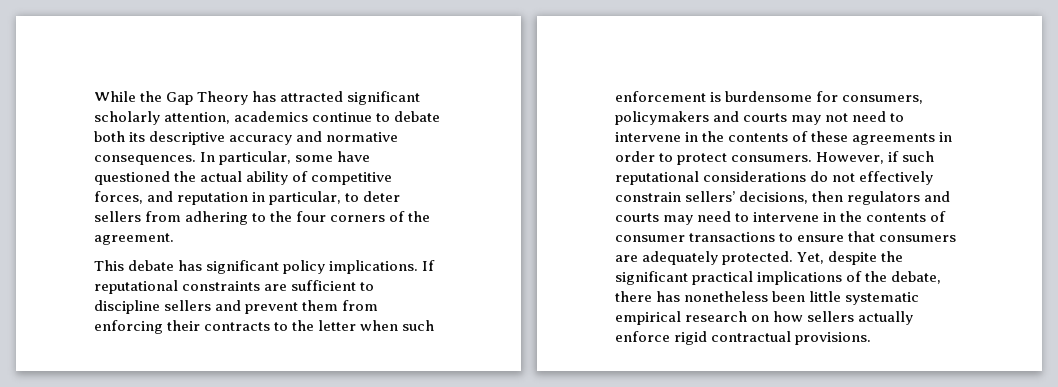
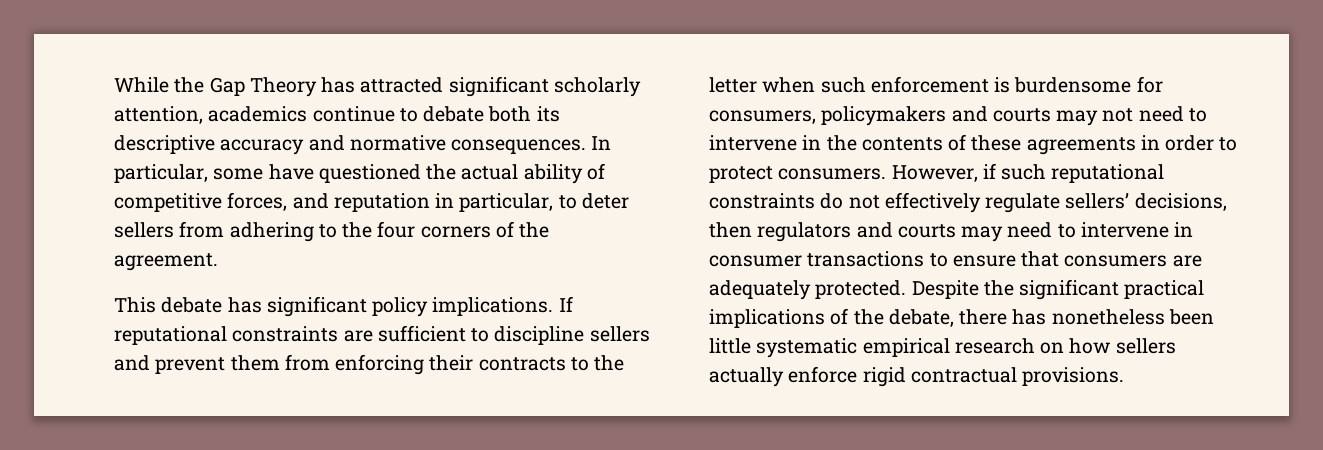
- However, if such reputational considerations do not effectively constrain sellers’ decisions, then regulators and courts may need to intervene in the contents of consumer transactions to ensure that consumers are adequately protected.
+ However, if such reputational constraints do not effectively regulate sellers’ decisions, then regulators and courts may need to intervene in consumer transactions to ensure that consumers are adequately protected.
- Yet, despite the significant practical implications of the debate, there has nonetheless been little systematic empirical research on how sellers actually enforce rigid contractual provisions.
+ Despite the significant practical implications of the debate, there has nonetheless been little systematic empirical research on how sellers actually enforce rigid contractual provisions.

